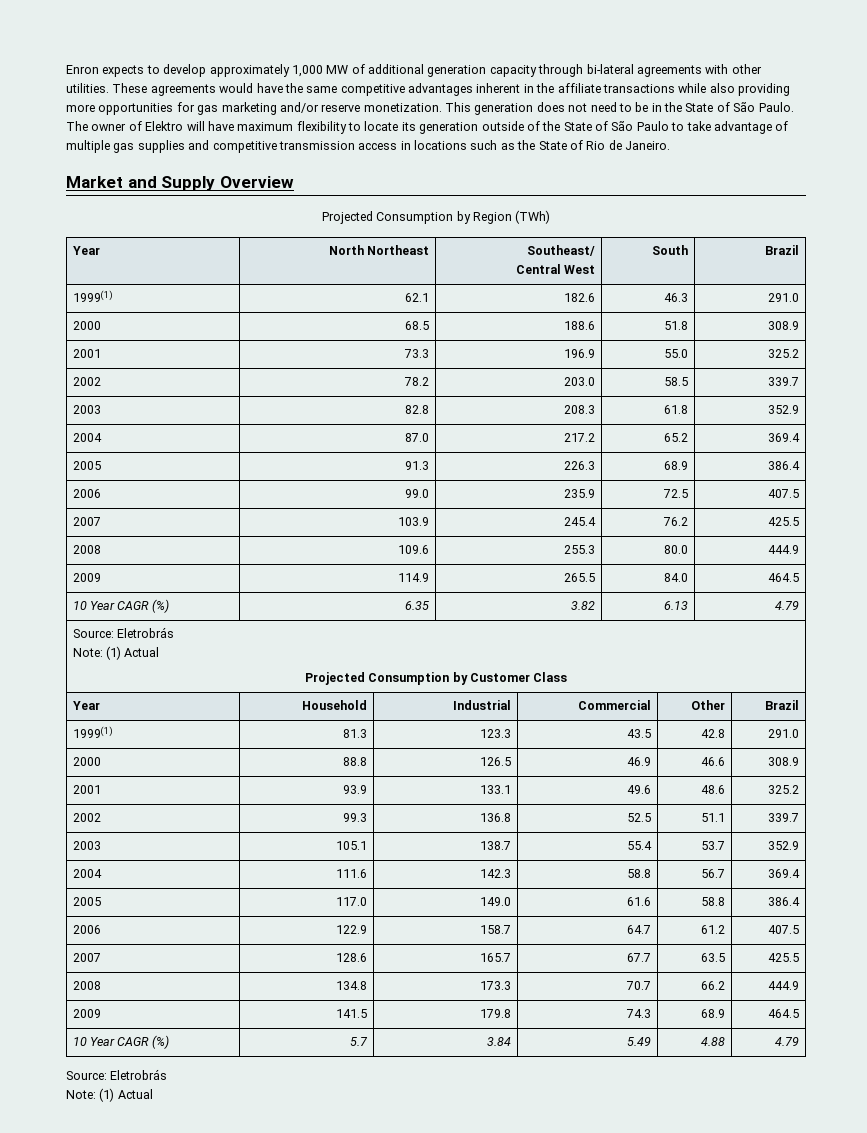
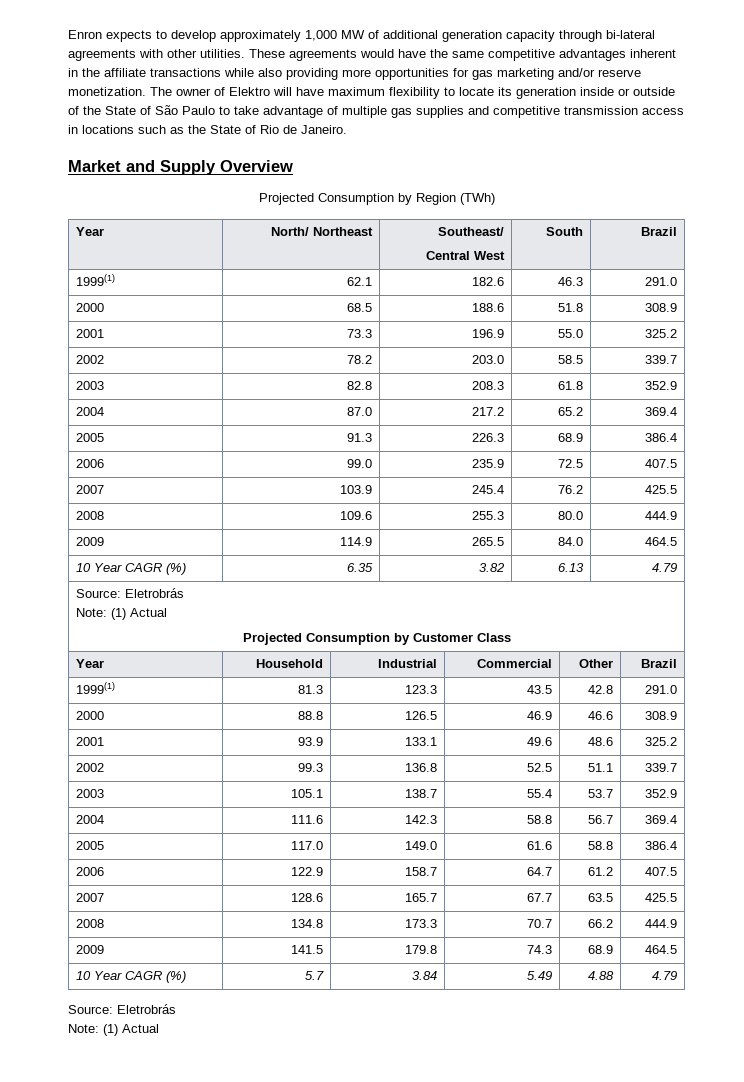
- This generation does not need to be in the State of São Paulo.
- The owner of Elektro will have maximum flexibility to locate its generation outside of the State of São Paulo to take advantage of multiple gas supplies and competitive transmission access in locations such as the State of Rio de Janeiro.
+ The owner of Elektro will have maximum flexibility to locate its generation inside or outside of the State of São Paulo to take advantage of multiple gas supplies and competitive transmission access in locations such as the State of Rio de Janeiro.
- Year | North Northeast | Southeast/
+ Year | North/ Northeast | Southeast/

